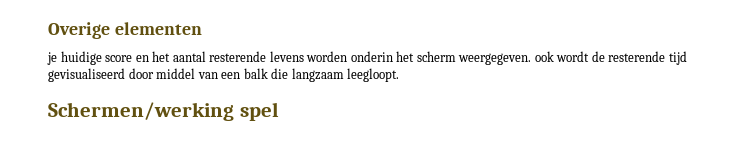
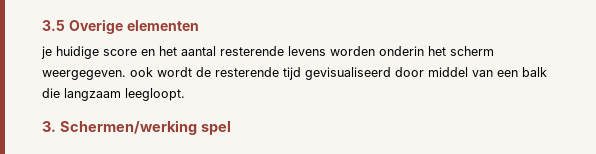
- Overige elementen
+ 3.5 Overige elementen
- Schermen/werking spel
+ 3. Schermen/werking spel

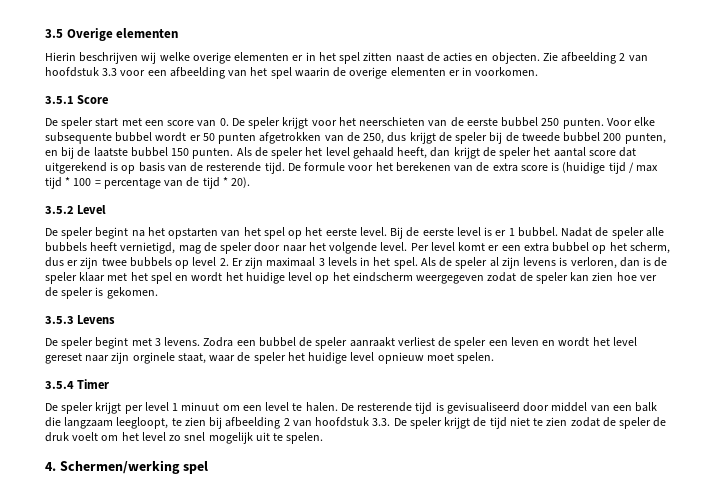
- je huidige score en het aantal resterende levens worden onderin het scherm weergegeven. ook wordt de resterende tijd gevisualiseerd door middel van een balk die langzaam leegloopt.
- 3. Schermen/werking spel
+ Hierin beschrijven wij welke overige elementen er in het spel zitten naast de acties en objecten. Zie afbeelding 2 van hoofdstuk 3.3 voor een afbeelding van het spel waarin de overige elementen er in voorkomen.
+ 3.5.1 Score
+ De speler start met een score van 0. De speler krijgt voor het neerschieten van de eerste bubbel 250 punten. Voor elke subsequente bubbel wordt er 50 punten afgetrokken van de 250, dus krijgt de speler bij de tweede bubbel 200 punten, en bij de laatste bubbel 150 punten. Als de speler het level gehaald heeft, dan krijgt de speler het aantal score dat uitgerekend is op basis van de resterende tijd. De formule voor het berekenen van de extra score is (huidige tijd / max tijd * 100 = percentage van de tijd * 20).
+ 3.5.2 Level
+ De speler begint na het opstarten van het spel op het eerste level. Bij de eerste level is er 1 bubbel. Nadat de speler alle bubbels heeft vernietigd, mag de speler door naar het volgende level. Per level komt er een extra bubbel op het scherm, dus er zijn twee bubbels op level 2. Er zijn maximaal 3 levels in het spel. Als de speler al zijn levens is verloren, dan is de speler klaar met het spel en wordt het huidige level op het eindscherm weergegeven zodat de speler kan zien hoe ver de speler is gekomen.
+ 3.5.3 Levens
+ De speler begint met 3 levens. Zodra een bubbel de speler aanraakt verliest de speler een leven en wordt het level gereset naar zijn orginele staat, waar de speler het huidige level opnieuw moet spelen.
+ 3.5.4 Timer
+ De speler krijgt per level 1 minuut om een level te halen. De resterende tijd is gevisualiseerd door middel van een balk die langzaam leegloopt, te zien bij afbeelding 2 van hoofdstuk 3.3. De speler krijgt de tijd niet te zien zodat de speler de druk voelt om het level zo snel mogelijk uit te spelen.
+ 4. Schermen/werking spel

